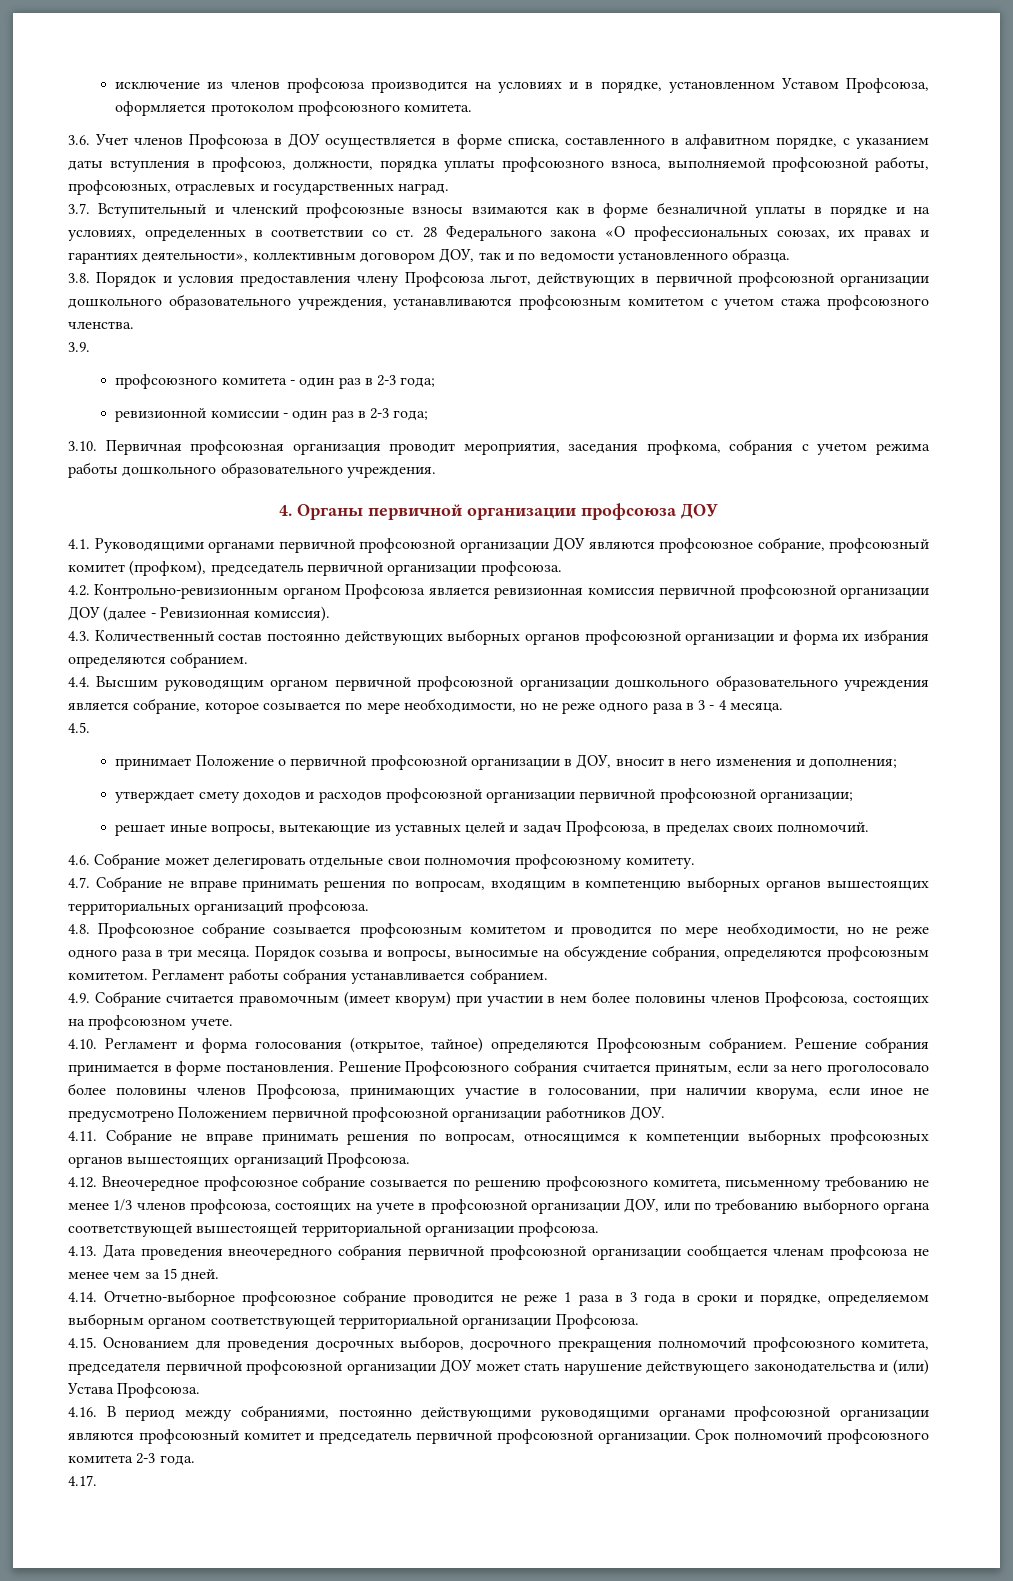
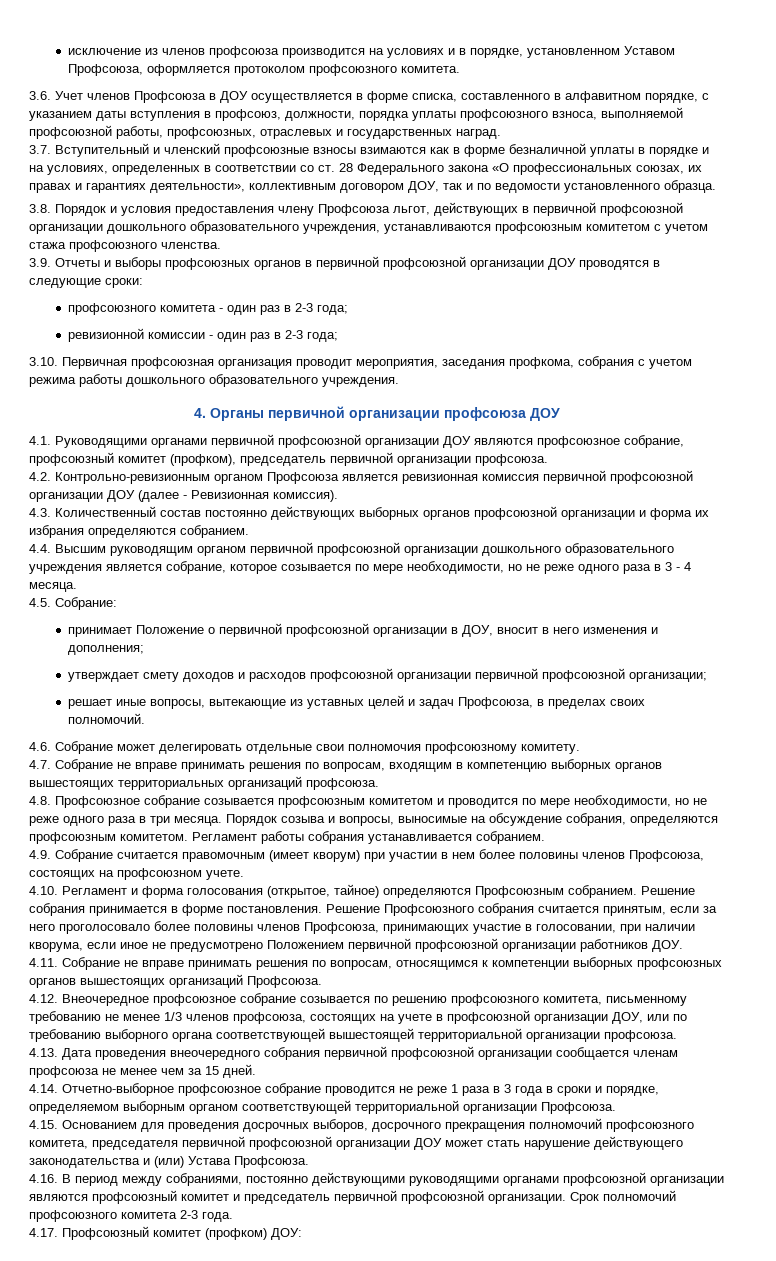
- 3.9.
+ 3.9. Отчеты и выборы профсоюзных органов в первичной профсоюзной организации ДОУ проводятся в следующие сроки:
- 4.5.
+ 4.5. Собрание:
- 4.17.
+ 4.17. Профсоюзный комитет (профком) ДОУ:

